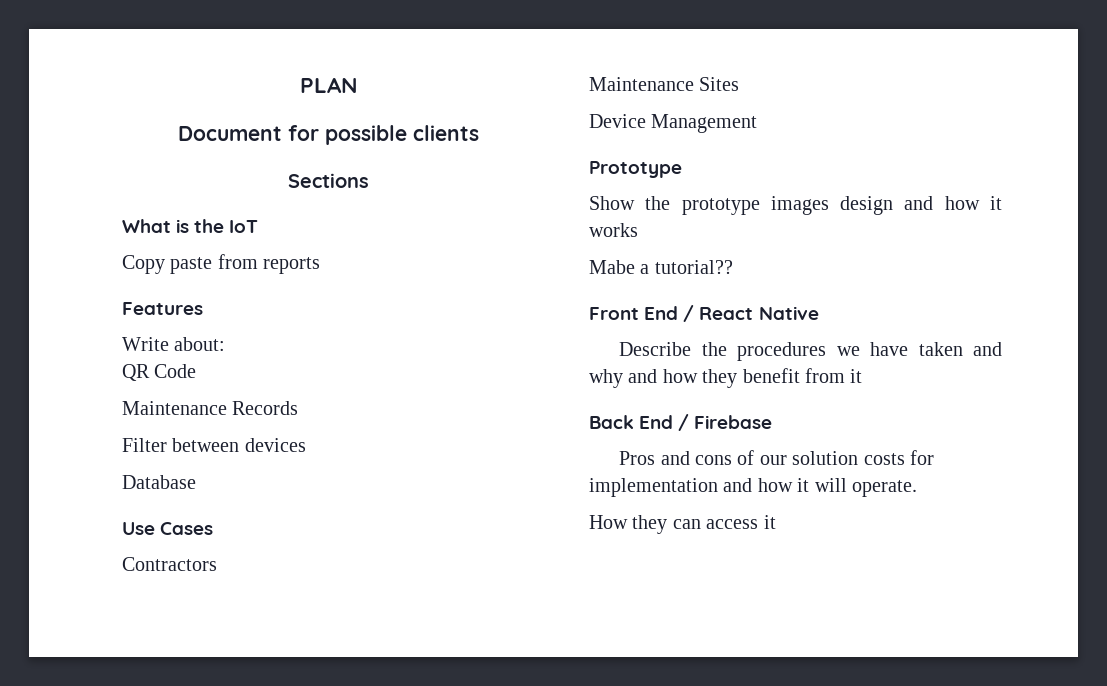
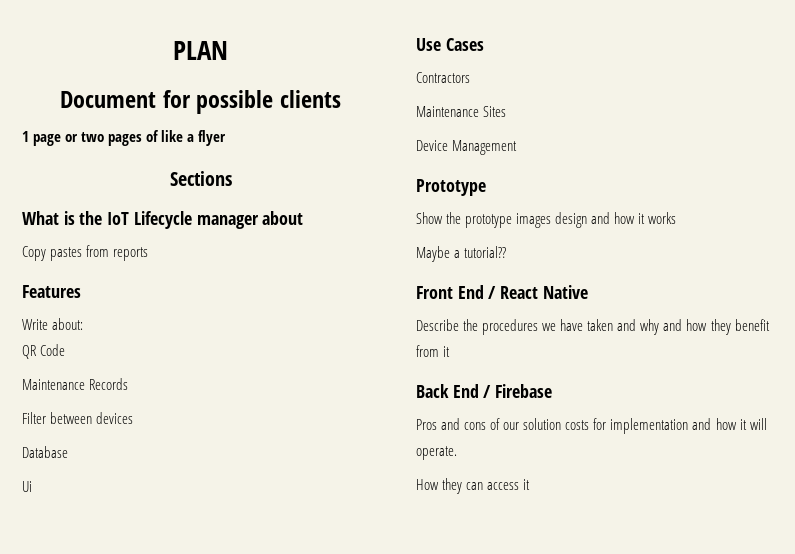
+ 1 page or two pages of like a flyer
- What is the IoT
+ What is the IoT Lifecycle manager about
- Copy paste from reports
+ Copy pastes from reports
+ Ui
- Mabe a tutorial??
+ Maybe a tutorial??

